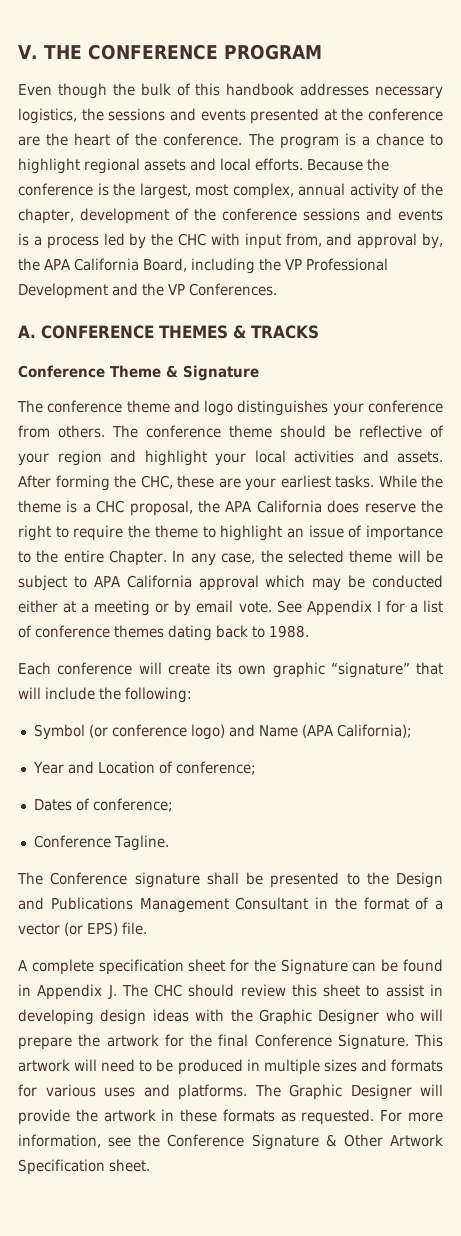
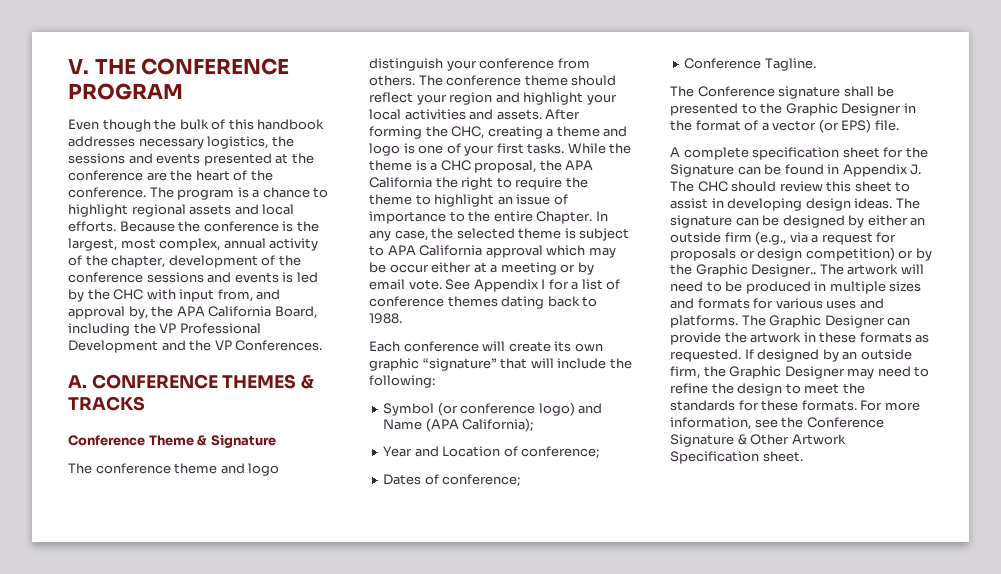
- Because the conference is the largest, most complex, annual activity of the chapter, development of the conference sessions and events is a process led by the CHC with input from, and approval by, the APA California Board, including the VP Professional Development and the VP Conferences.
+ Because the conference is the largest, most complex, annual activity of the chapter, development of the conference sessions and events is led by the CHC with input from, and approval by, the APA California Board, including the VP Professional Development and the VP Conferences.
- The conference theme and logo distinguishes your conference from others.
+ The conference theme and logo distinguish your conference from others.
- The conference theme should be reflective of your region and highlight your local activities and assets.
+ The conference theme should reflect your region and highlight your local activities and assets.
- After forming the CHC, these are your earliest tasks.
+ After forming the CHC, creating a theme and logo is one of your first tasks.
- While the theme is a CHC proposal, the APA California does reserve the right to require the theme to highlight an issue of importance to the entire Chapter.
+ While the theme is a CHC proposal, the APA California the right to require the theme to highlight an issue of importance to the entire Chapter.
- In any case, the selected theme will be subject to APA California approval which may be conducted either at a meeting or by email vote.
+ In any case, the selected theme is subject to APA California approval which may be occur either at a meeting or by email vote.
- The Conference signature shall be presented to the Design and Publications Management Consultant in the format of a vector (or EPS) file.
+ The Conference signature shall be presented to the Graphic Designer in the format of a vector (or EPS) file.
- A complete specification sheet for the Signature can be found in Appendix J. The CHC should review this sheet to assist in developing design ideas with the Graphic Designer who will prepare the artwork for the final Conference Signature. This artwork will need to be produced in multiple sizes and formats for various uses and platforms.
+ A complete specification sheet for the Signature can be found in Appendix J. The CHC should review this sheet to assist in developing design ideas. The signature can be designed by either an outside firm (e.g., via a request for proposals or design competition) or by the Graphic Designer.. The artwork will need to be produced in multiple sizes and formats for various uses and platforms.
- The Graphic Designer will provide the artwork in these formats as requested.
+ The Graphic Designer can provide the artwork in these formats as requested.
+ If designed by an outside firm, the Graphic Designer may need to refine the design to meet the standards for these formats.

